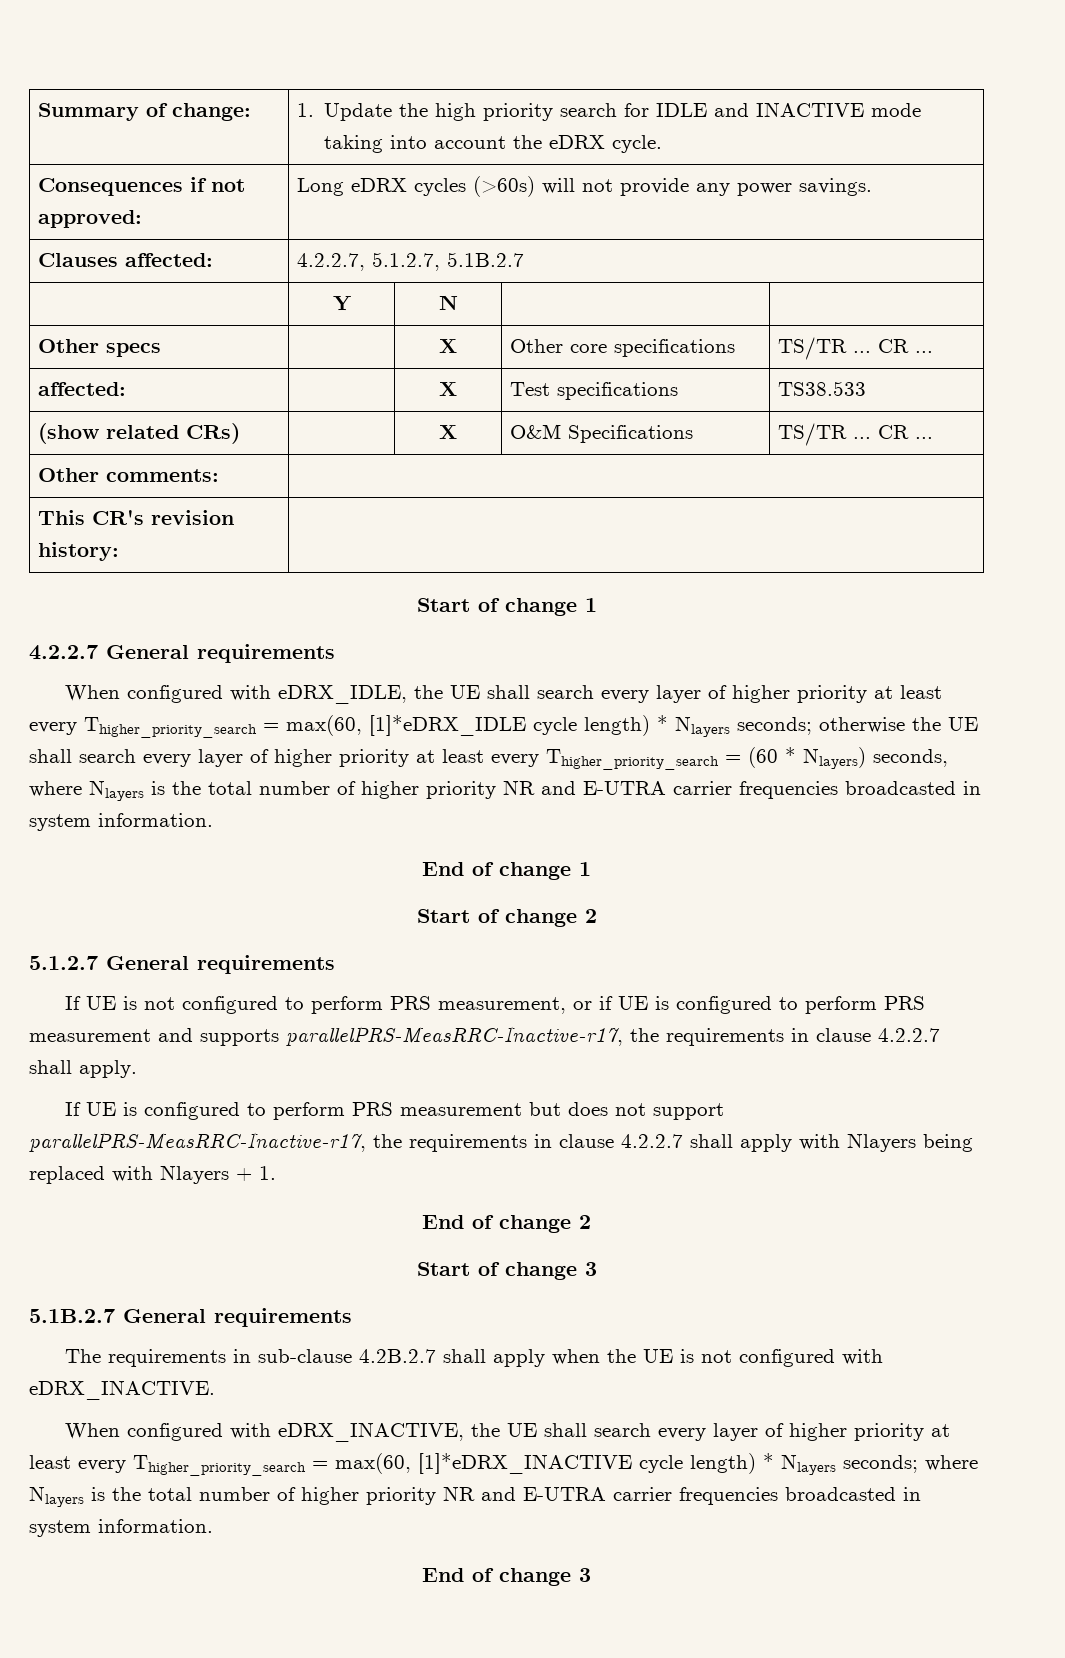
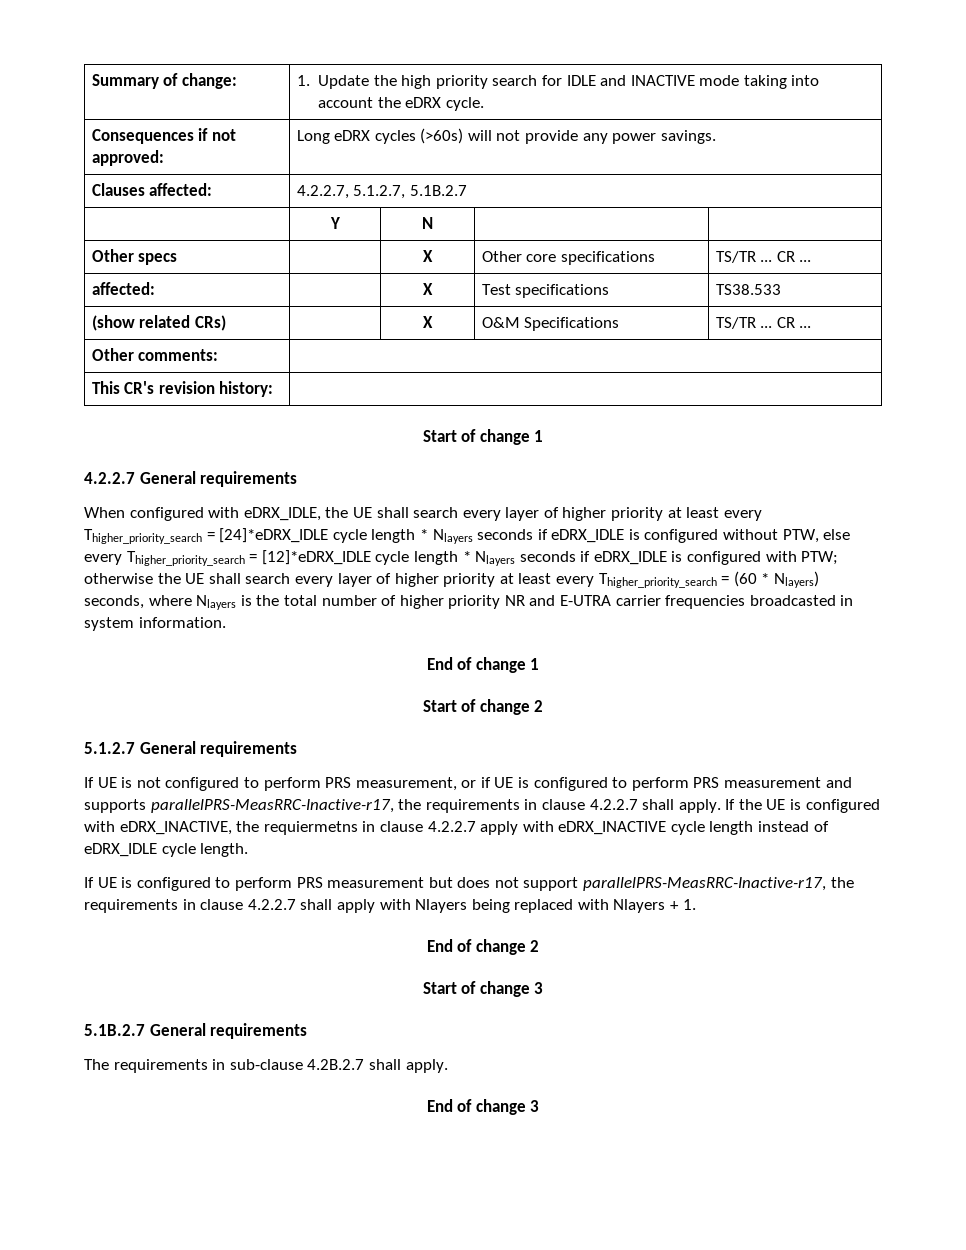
- When configured with eDRX_IDLE, the UE shall search every layer of higher priority at least every Thigher_priority_search = max(60, [1]*eDRX_IDLE cycle length) * Nlayers seconds; otherwise the UE shall search every layer of higher priority at least every Thigher_priority_search = (60 * Nlayers) seconds, where Nlayers is the total number of higher priority NR and E-UTRA carrier frequencies broadcasted in system information.
+ When configured with eDRX_IDLE, the UE shall search every layer of higher priority at least every Thigher_priority_search = [24]*eDRX_IDLE cycle length * Nlayers seconds if eDRX_IDLE is configured without PTW, else every Thigher_priority_search = [12]*eDRX_IDLE cycle length * Nlayers seconds if eDRX_IDLE is configured with PTW; otherwise the UE shall search every layer of higher priority at least every Thigher_priority_search = (60 * Nlayers) seconds, where Nlayers is the total number of higher priority NR and E-UTRA carrier frequencies broadcasted in system information.
+ If the UE is configured with eDRX_INACTIVE, the requiermetns in clause 4.2.2.7 apply with eDRX_INACTIVE cycle length instead of eDRX_IDLE cycle length.
- The requirements in sub-clause 4.2B.2.7 shall apply when the UE is not configured with eDRX_INACTIVE.
- When configured with eDRX_INACTIVE, the UE shall search every layer of higher priority at least every Thigher_priority_search = max(60, [1]*eDRX_INACTIVE cycle length) * Nlayers seconds; where Nlayers is the total number of higher priority NR and E-UTRA carrier frequencies broadcasted in system information.
+ The requirements in sub-clause 4.2B.2.7 shall apply.

